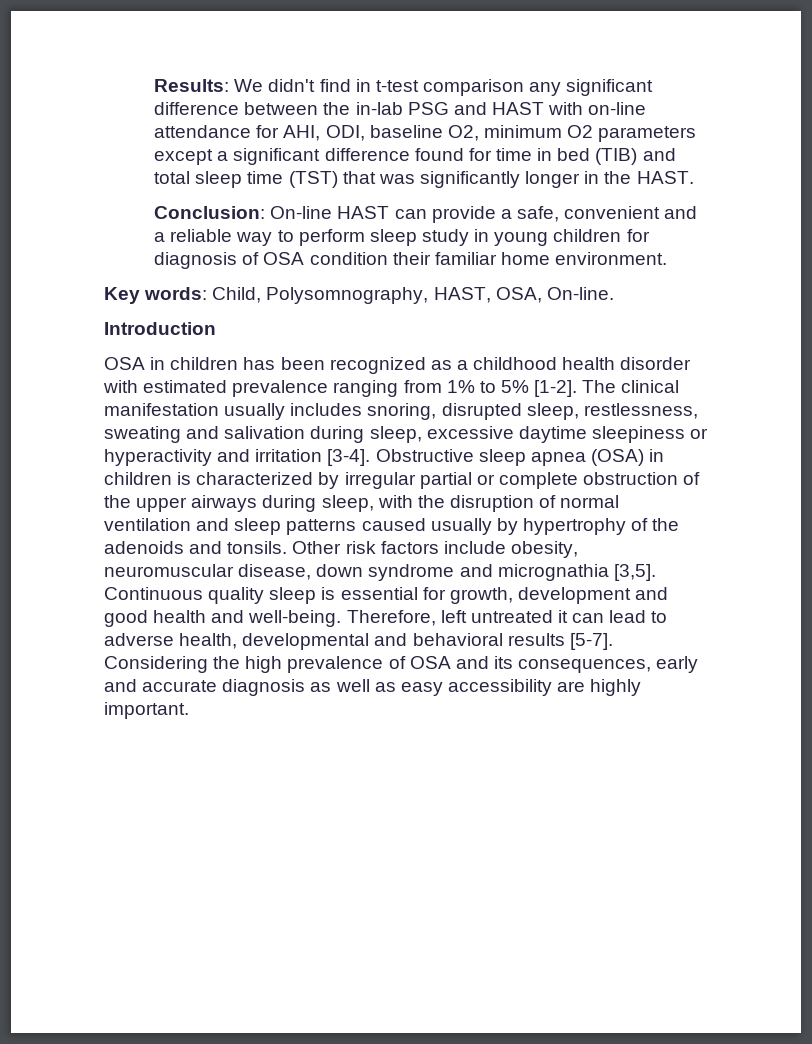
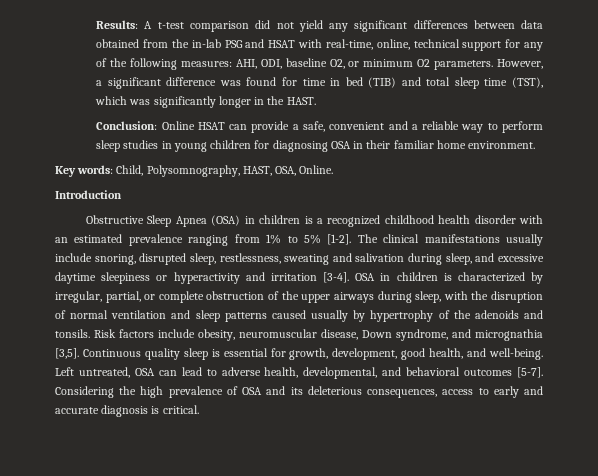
- Results: We didn't find in t-test comparison any significant difference between the in-lab PSG and HAST with on-line attendance for AHI, ODI, baseline O2, minimum O2 parameters except a significant difference found for time in bed (TIB) and total sleep time (TST) that was significantly longer in the HAST.
+ Results: A t-test comparison did not yield any significant differences between data obtained from the in-lab PSG and HSAT with real-time, online, technical support for any of the following measures: AHI, ODI, baseline O2, or minimum O2 parameters. However, a significant difference was found for time in bed (TIB) and total sleep time (TST), which was significantly longer in the HAST.
- Conclusion: On-line HAST can provide a safe, convenient and a reliable way to perform sleep study in young children for diagnosis of OSA condition their familiar home environment.
+ Conclusion: Online HSAT can provide a safe, convenient and a reliable way to perform sleep studies in young children for diagnosing OSA in their familiar home environment.
- Key words: Child, Polysomnography, HAST, OSA, On-line.
+ Key words: Child, Polysomnography, HAST, OSA, Online.
- OSA in children has been recognized as a childhood health disorder with estimated prevalence ranging from 1% to 5% [1-2].
+ Obstructive Sleep Apnea (OSA) in children is a recognized childhood health disorder with an estimated prevalence ranging from 1% to 5% [1-2].
- The clinical manifestation usually includes snoring, disrupted sleep, restlessness, sweating and salivation during sleep, excessive daytime sleepiness or hyperactivity and irritation [3-4].
+ The clinical manifestations usually include snoring, disrupted sleep, restlessness, sweating and salivation during sleep, and excessive daytime sleepiness or hyperactivity and irritation [3-4].
- Obstructive sleep apnea (OSA) in children is characterized by irregular partial or complete obstruction of the upper airways during sleep, with the disruption of normal ventilation and sleep patterns caused usually by hypertrophy of the adenoids and tonsils.
+ OSA in children is characterized by irregular, partial, or complete obstruction of the upper airways during sleep, with the disruption of normal ventilation and sleep patterns caused usually by hypertrophy of the adenoids and tonsils.
- Other risk factors include obesity, neuromuscular disease, down syndrome and micrognathia [3,5].
+ Risk factors include obesity, neuromuscular disease, Down syndrome, and micrognathia [3,5].
- Continuous quality sleep is essential for growth, development and good health and well-being. Therefore, left untreated it can lead to adverse health, developmental and behavioral results [5-7].
+ Continuous quality sleep is essential for growth, development, good health, and well-being. Left untreated, OSA can lead to adverse health, developmental, and behavioral outcomes [5-7].
- Considering the high prevalence of OSA and its consequences, early and accurate diagnosis as well as easy accessibility are highly important.
+ Considering the high prevalence of OSA and its deleterious consequences, access to early and accurate diagnosis is critical.

